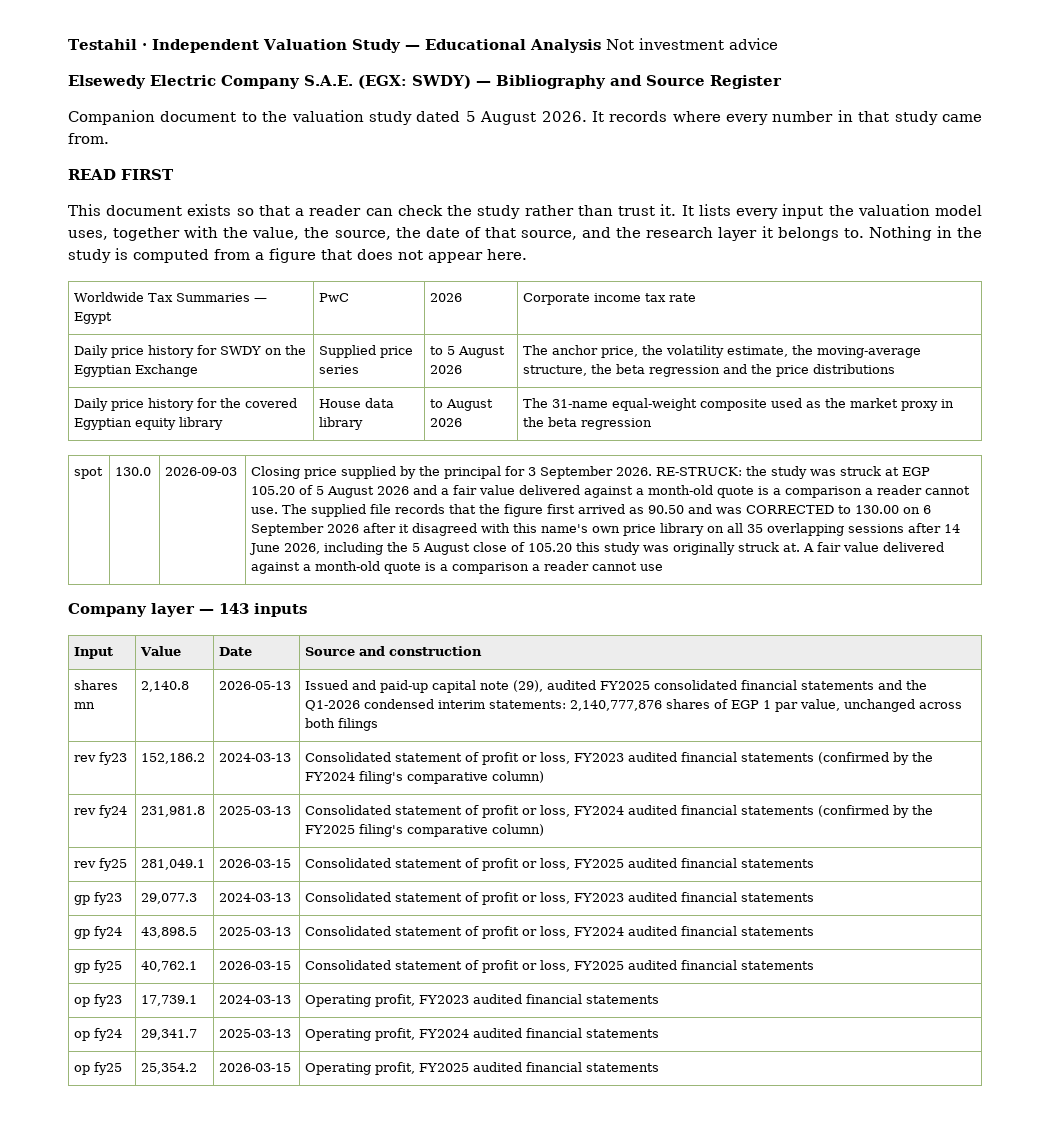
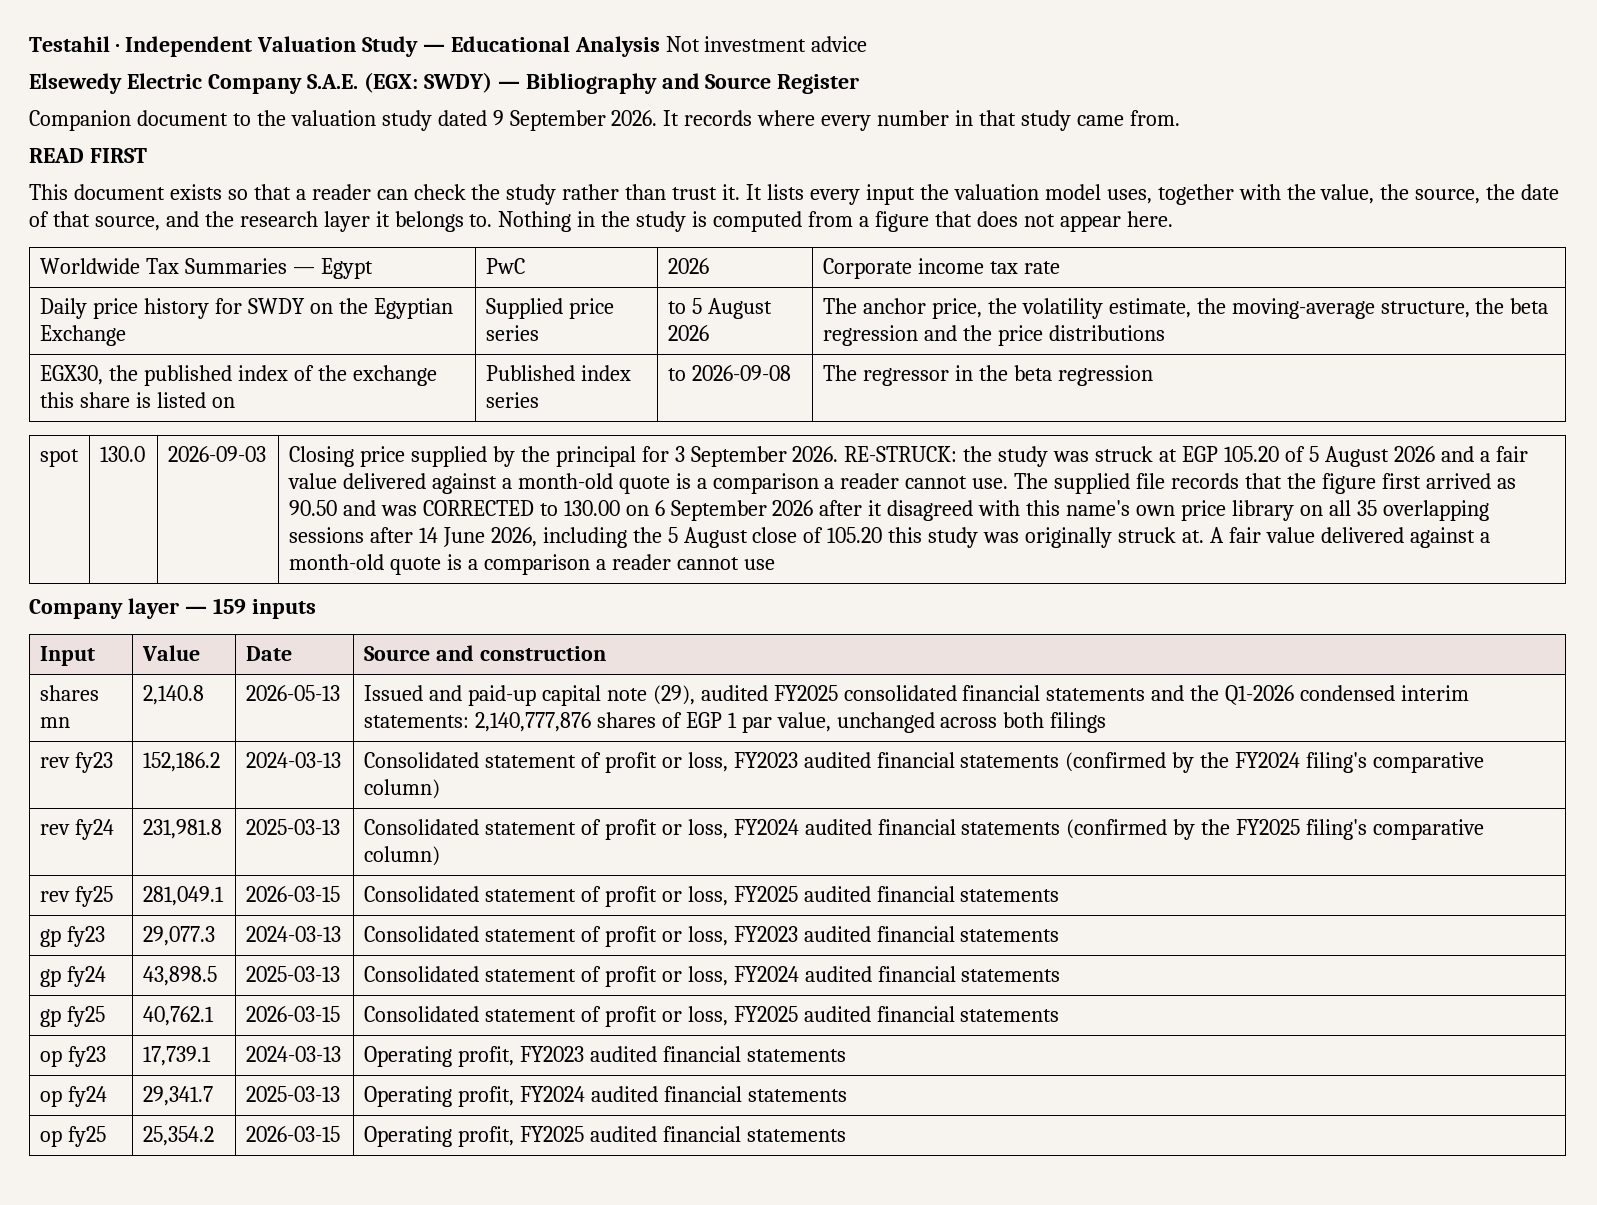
- Companion document to the valuation study dated 5 August 2026.
+ Companion document to the valuation study dated 9 September 2026.
- Daily price history for the covered Egyptian equity library | House data library | to August 2026 | The 31-name equal-weight composite used as the market proxy in the beta regression
+ EGX30, the published index of the exchange this share is listed on | Published index series | to 2026-09-08 | The regressor in the beta regression
- Company layer — 143 inputs
+ Company layer — 159 inputs

